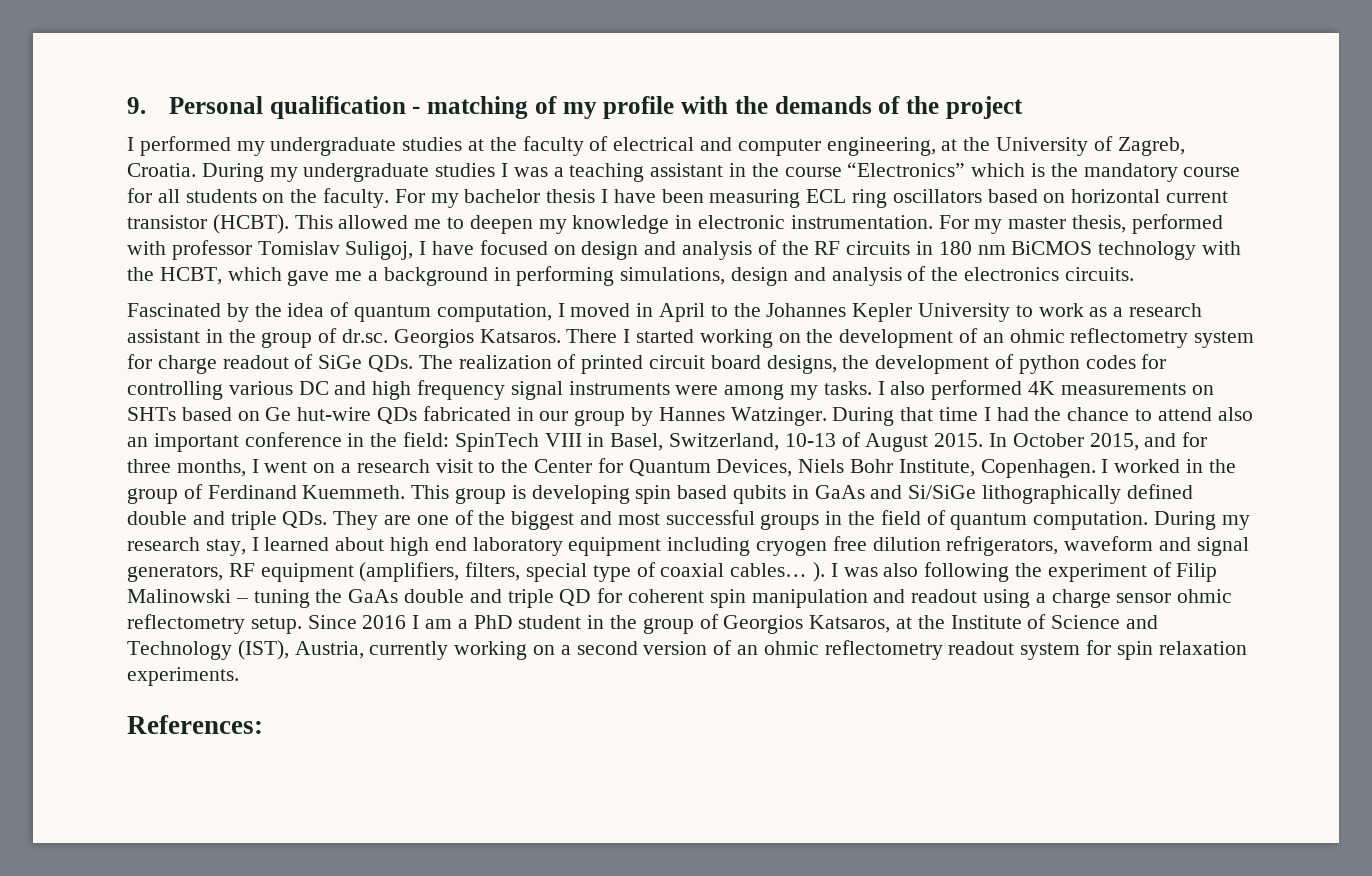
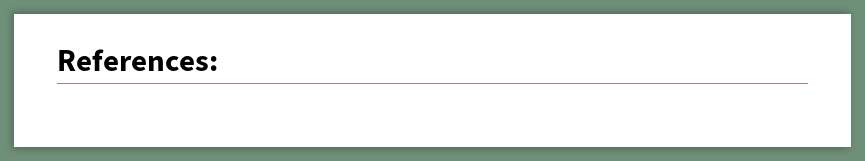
- 9. Personal qualification - matching of my profile with the demands of the project
- I performed my undergraduate studies at the faculty of electrical and computer engineering, at the University of Zagreb, Croatia. During my undergraduate studies I was a teaching assistant in the course “Electronics” which is the mandatory course for all students on the faculty. For my bachelor thesis I have been measuring ECL ring oscillators based on horizontal current transistor (HCBT). This allowed me to deepen my knowledge in electronic instrumentation. For my master thesis, performed with professor Tomislav Suligoj, I have focused on design and analysis of the RF circuits in 180 nm BiCMOS technology with the HCBT, which gave me a background in performing simulations, design and analysis of the electronics circuits.
- Fascinated by the idea of quantum computation, I moved in April to the Johannes Kepler University to work as a research assistant in the group of dr.sc. Georgios Katsaros. There I started working on the development of an ohmic reflectometry system for charge readout of SiGe QDs. The realization of printed circuit board designs, the development of python codes for controlling various DC and high frequency signal instruments were among my tasks. I also performed 4K measurements on SHTs based on Ge hut-wire QDs fabricated in our group by Hannes Watzinger. During that time I had the chance to attend also an important conference in the field: SpinTech VIII in Basel, Switzerland, 10-13 of August 2015. In October 2015, and for three months, I went on a research visit to the Center for Quantum Devices, Niels Bohr Institute, Copenhagen. I worked in the group of Ferdinand Kuemmeth. This group is developing spin based qubits in GaAs and Si/SiGe lithographically defined double and triple QDs. They are one of the biggest and most successful groups in the field of quantum computation. During my research stay, I learned about high end laboratory equipment including cryogen free dilution refrigerators, waveform and signal generators, RF equipment (amplifiers, filters, special type of coaxial cables… ). I was also following the experiment of Filip Malinowski – tuning the GaAs double and triple QD for coherent spin manipulation and readout using a charge sensor ohmic reflectometry setup. Since 2016 I am a PhD student in the group of Georgios Katsaros, at the Institute of Science and Technology (IST), Austria, currently working on a second version of an ohmic reflectometry readout system for spin relaxation experiments.

